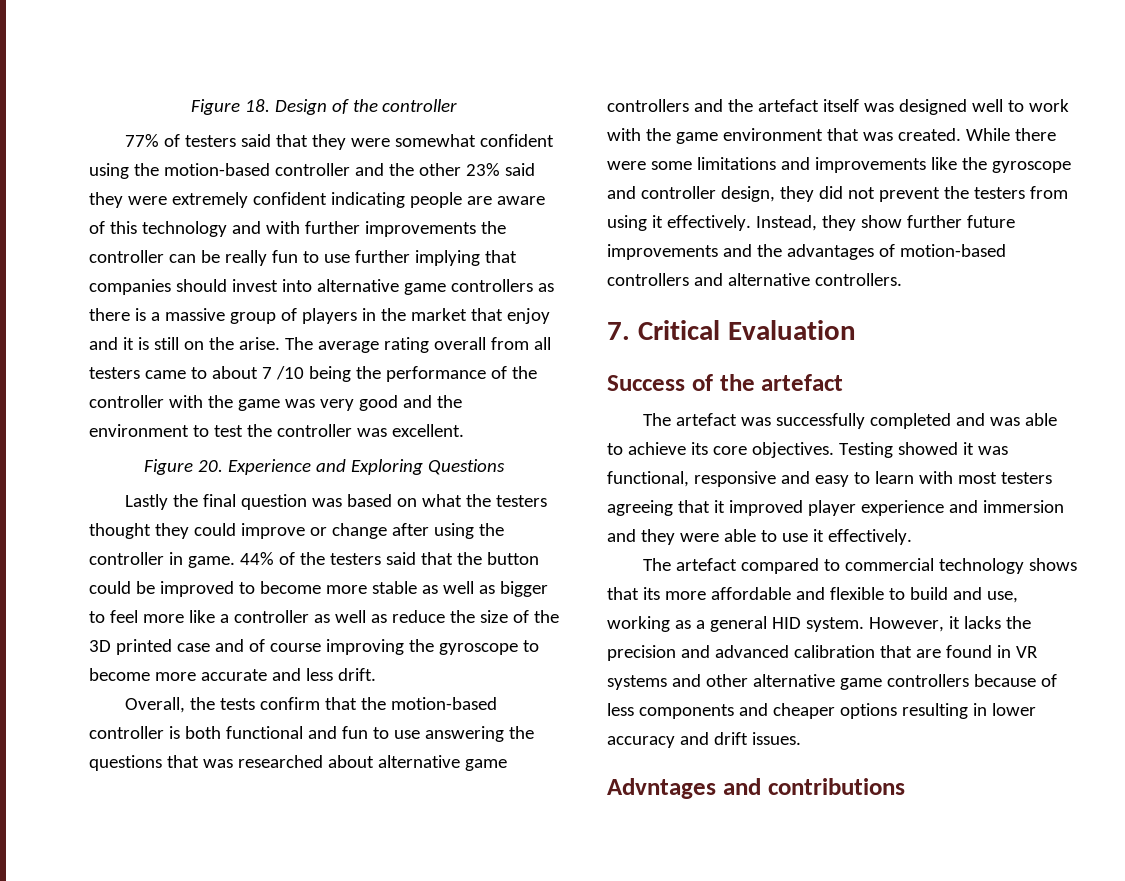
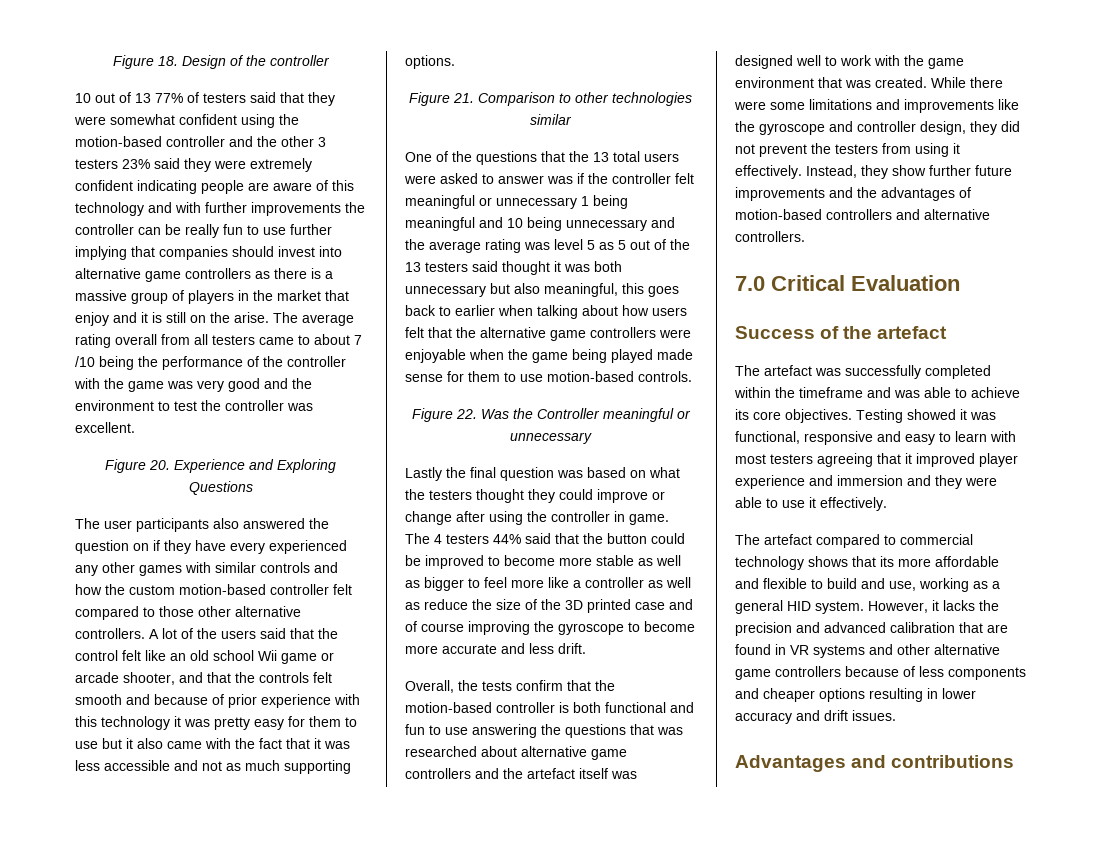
- 77% of testers said that they were somewhat confident using the motion-based controller and the other 23% said they were extremely confident indicating people are aware of this technology and with further improvements the controller can be really fun to use further implying that companies should invest into alternative game controllers as there is a massive group of players in the market that enjoy and it is still on the arise.
+ 10 out of 13 77% of testers said that they were somewhat confident using the motion-based controller and the other 3 testers 23% said they were extremely confident indicating people are aware of this technology and with further improvements the controller can be really fun to use further implying that companies should invest into alternative game controllers as there is a massive group of players in the market that enjoy and it is still on the arise.
+ The user participants also answered the question on if they have every experienced any other games with similar controls and how the custom motion-based controller felt compared to those other alternative controllers. A lot of the users said that the control felt like an old school Wii game or arcade shooter, and that the controls felt smooth and because of prior experience with this technology it was pretty easy for them to use but it also came with the fact that it was less accessible and not as much supporting options.
+ Figure 21. Comparison to other technologies similar
+ One of the questions that the 13 total users were asked to answer was if the controller felt meaningful or unnecessary 1 being meaningful and 10 being unnecessary and the average rating was level 5 as 5 out of the 13 testers said thought it was both unnecessary but also meaningful, this goes back to earlier when talking about how users felt that the alternative game controllers were enjoyable when the game being played made sense for them to use motion-based controls.
+ Figure 22. Was the Controller meaningful or unnecessary
- 44% of the testers said that the button could be improved to become more stable as well as bigger to feel more like a controller as well as reduce the size of the 3D printed case and of course improving the gyroscope to become more accurate and less drift.
+ The 4 testers 44% said that the button could be improved to become more stable as well as bigger to feel more like a controller as well as reduce the size of the 3D printed case and of course improving the gyroscope to become more accurate and less drift.
- 7. Critical Evaluation
+ 7.0 Critical Evaluation
- The artefact was successfully completed and was able to achieve its core objectives.
+ The artefact was successfully completed within the timeframe and was able to achieve its core objectives.
- Advntages and contributions
+ Advantages and contributions

